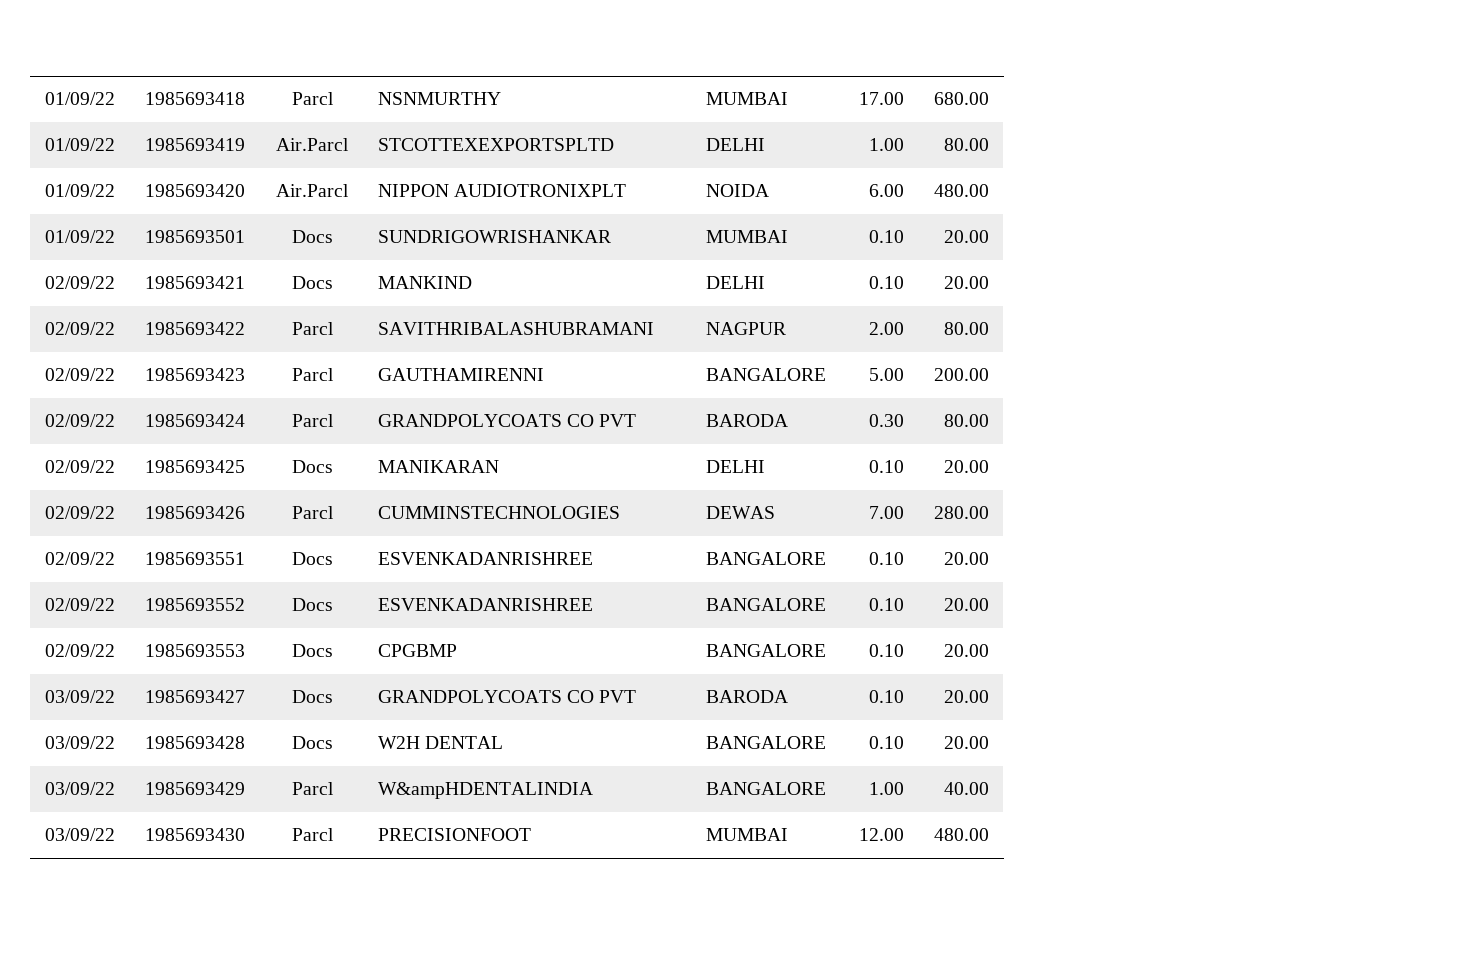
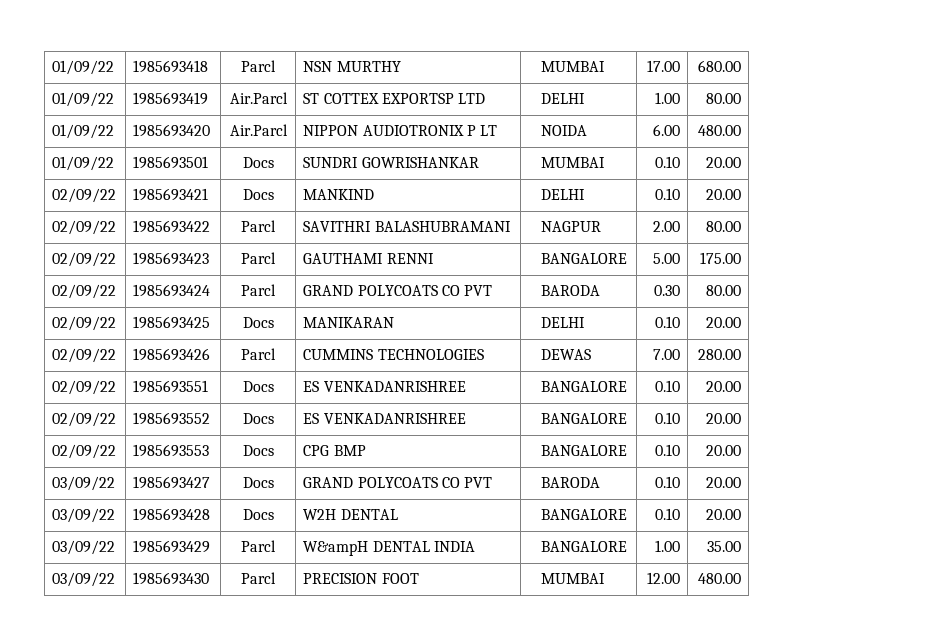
- 01/09/22 | 1985693418 | Parcl | NSNMURTHY | MUMBAI | 17.00 | 680.00
+ 01/09/22 | 1985693418 | Parcl | NSN MURTHY | MUMBAI | 17.00 | 680.00
- 01/09/22 | 1985693419 | Air.Parcl | STCOTTEXEXPORTSPLTD | DELHI | 1.00 | 80.00
+ 01/09/22 | 1985693419 | Air.Parcl | ST COTTEX EXPORTSP LTD | DELHI | 1.00 | 80.00
- 01/09/22 | 1985693420 | Air.Parcl | NIPPON AUDIOTRONIXPLT | NOIDA | 6.00 | 480.00
+ 01/09/22 | 1985693420 | Air.Parcl | NIPPON AUDIOTRONIX P LT | NOIDA | 6.00 | 480.00
- 01/09/22 | 1985693501 | Docs | SUNDRIGOWRISHANKAR | MUMBAI | 0.10 | 20.00
+ 01/09/22 | 1985693501 | Docs | SUNDRI GOWRISHANKAR | MUMBAI | 0.10 | 20.00
- 02/09/22 | 1985693422 | Parcl | SAVITHRIBALASHUBRAMANI | NAGPUR | 2.00 | 80.00
+ 02/09/22 | 1985693422 | Parcl | SAVITHRI BALASHUBRAMANI | NAGPUR | 2.00 | 80.00
- 02/09/22 | 1985693423 | Parcl | GAUTHAMIRENNI | BANGALORE | 5.00 | 200.00
+ 02/09/22 | 1985693423 | Parcl | GAUTHAMI RENNI | BANGALORE | 5.00 | 175.00
- 02/09/22 | 1985693424 | Parcl | GRANDPOLYCOATS CO PVT | BARODA | 0.30 | 80.00
+ 02/09/22 | 1985693424 | Parcl | GRAND POLYCOATS CO PVT | BARODA | 0.30 | 80.00
- 02/09/22 | 1985693426 | Parcl | CUMMINSTECHNOLOGIES | DEWAS | 7.00 | 280.00
+ 02/09/22 | 1985693426 | Parcl | CUMMINS TECHNOLOGIES | DEWAS | 7.00 | 280.00
- 02/09/22 | 1985693551 | Docs | ESVENKADANRISHREE | BANGALORE | 0.10 | 20.00
+ 02/09/22 | 1985693551 | Docs | ES VENKADANRISHREE | BANGALORE | 0.10 | 20.00
- 02/09/22 | 1985693552 | Docs | ESVENKADANRISHREE | BANGALORE | 0.10 | 20.00
+ 02/09/22 | 1985693552 | Docs | ES VENKADANRISHREE | BANGALORE | 0.10 | 20.00
- 02/09/22 | 1985693553 | Docs | CPGBMP | BANGALORE | 0.10 | 20.00
+ 02/09/22 | 1985693553 | Docs | CPG BMP | BANGALORE | 0.10 | 20.00
- 03/09/22 | 1985693427 | Docs | GRANDPOLYCOATS CO PVT | BARODA | 0.10 | 20.00
+ 03/09/22 | 1985693427 | Docs | GRAND POLYCOATS CO PVT | BARODA | 0.10 | 20.00
- 03/09/22 | 1985693429 | Parcl | W&ampHDENTALINDIA | BANGALORE | 1.00 | 40.00
+ 03/09/22 | 1985693429 | Parcl | W&ampH DENTAL INDIA | BANGALORE | 1.00 | 35.00
- 03/09/22 | 1985693430 | Parcl | PRECISIONFOOT | MUMBAI | 12.00 | 480.00
+ 03/09/22 | 1985693430 | Parcl | PRECISION FOOT | MUMBAI | 12.00 | 480.00

